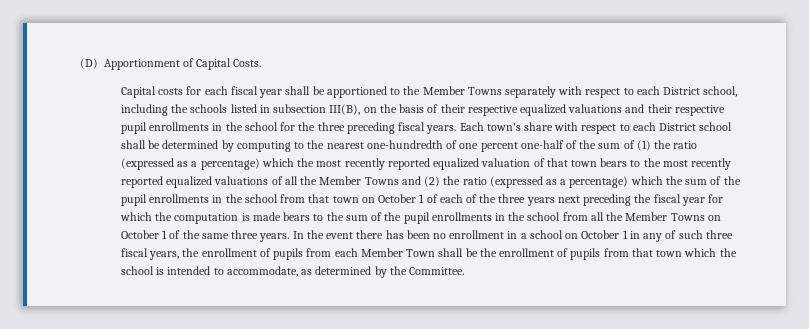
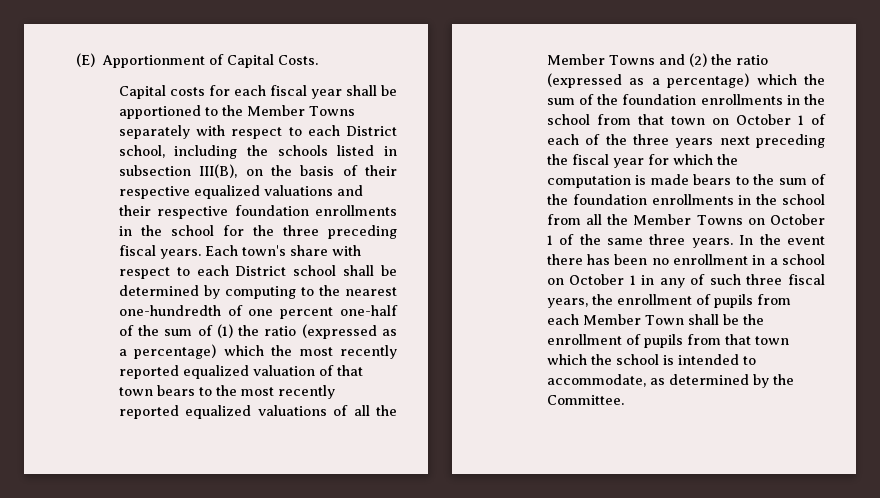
- (D) Apportionment of Capital Costs.
+ (E) Apportionment of Capital Costs.
- Capital costs for each fiscal year shall be apportioned to the Member Towns separately with respect to each District school, including the schools listed in subsection III(B), on the basis of their respective equalized valuations and their respective pupil enrollments in the school for the three preceding fiscal years.
+ Capital costs for each fiscal year shall be apportioned to the Member Towns separately with respect to each District school, including the schools listed in subsection III(B), on the basis of their respective equalized valuations and their respective foundation enrollments in the school for the three preceding fiscal years.
- Each town's share with respect to each District school shall be determined by computing to the nearest one-hundredth of one percent one-half of the sum of (1) the ratio (expressed as a percentage) which the most recently reported equalized valuation of that town bears to the most recently reported equalized valuations of all the Member Towns and (2) the ratio (expressed as a percentage) which the sum of the pupil enrollments in the school from that town on October 1 of each of the three years next preceding the fiscal year for which the computation is made bears to the sum of the pupil enrollments in the school from all the Member Towns on October 1 of the same three years.
+ Each town's share with respect to each District school shall be determined by computing to the nearest one-hundredth of one percent one-half of the sum of (1) the ratio (expressed as a percentage) which the most recently reported equalized valuation of that town bears to the most recently reported equalized valuations of all the Member Towns and (2) the ratio (expressed as a percentage) which the sum of the foundation enrollments in the school from that town on October 1 of each of the three years next preceding the fiscal year for which the computation is made bears to the sum of the foundation enrollments in the school from all the Member Towns on October 1 of the same three years.

